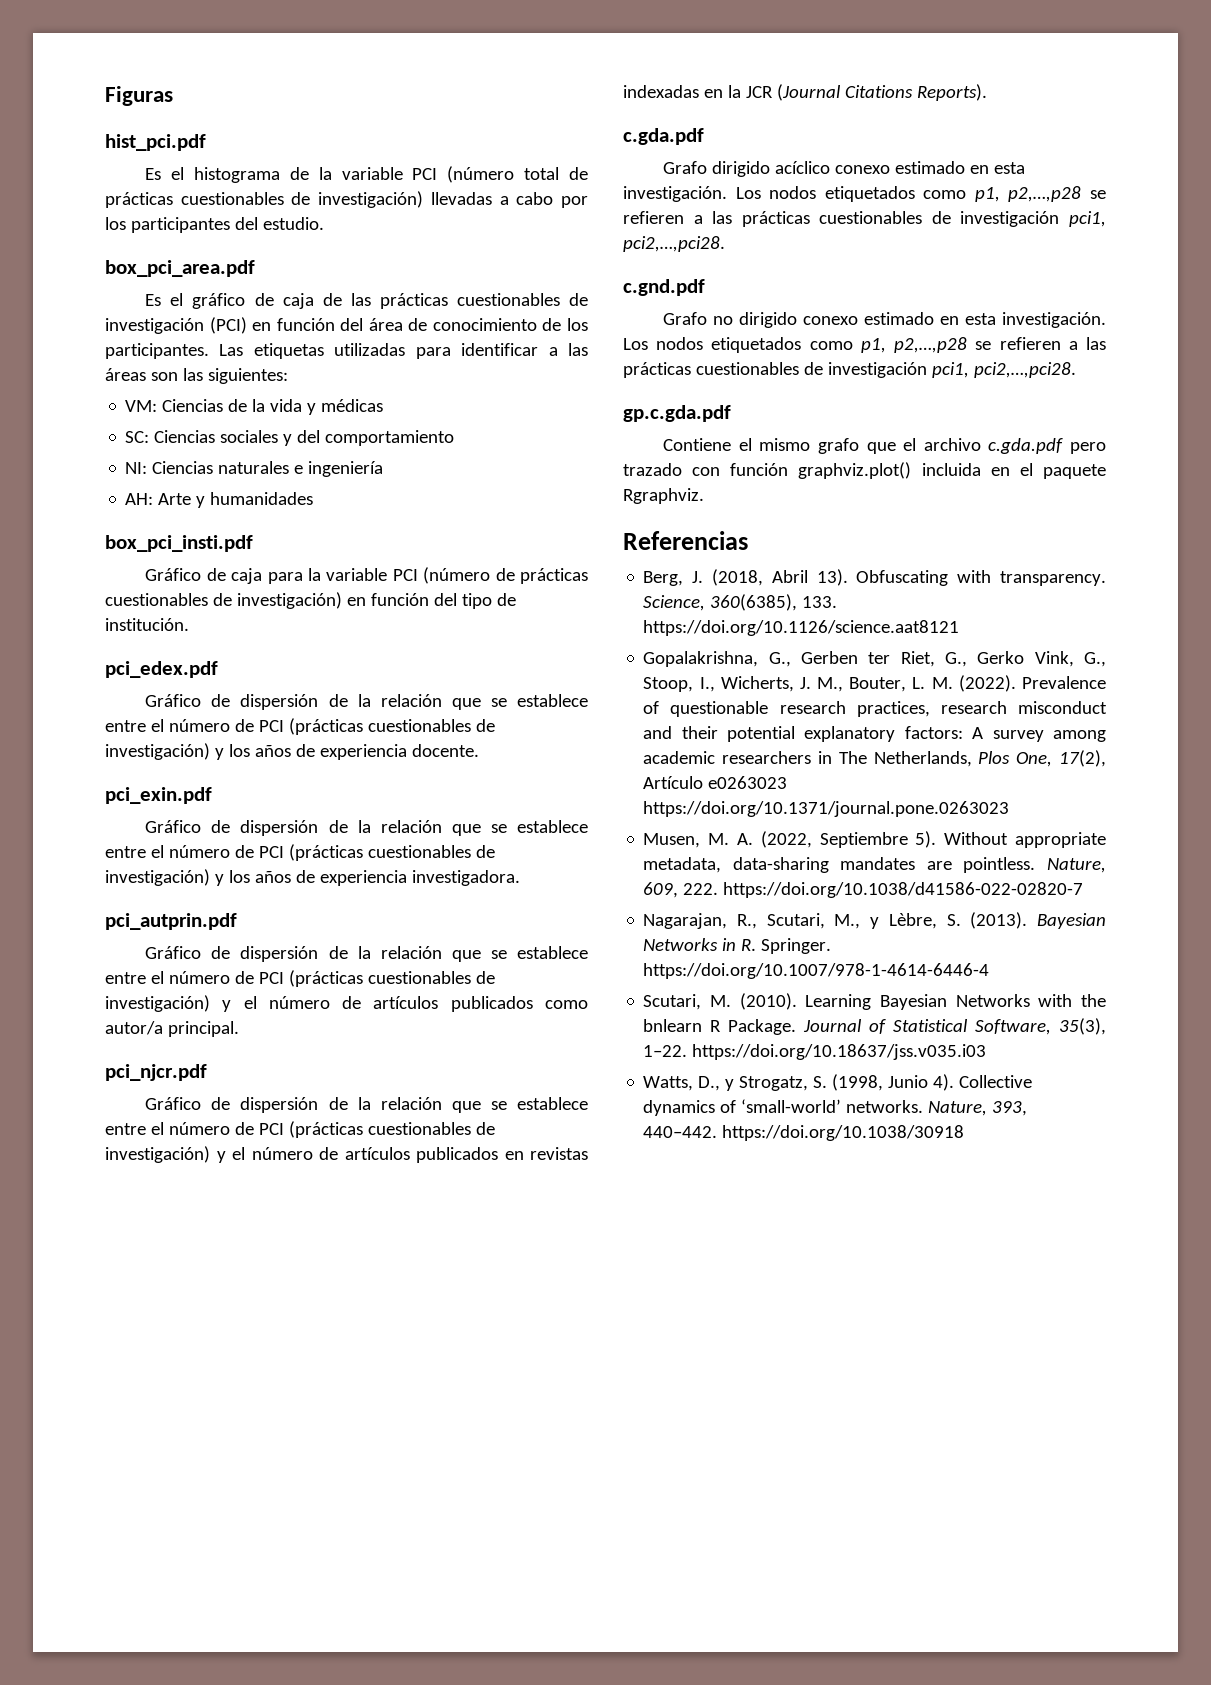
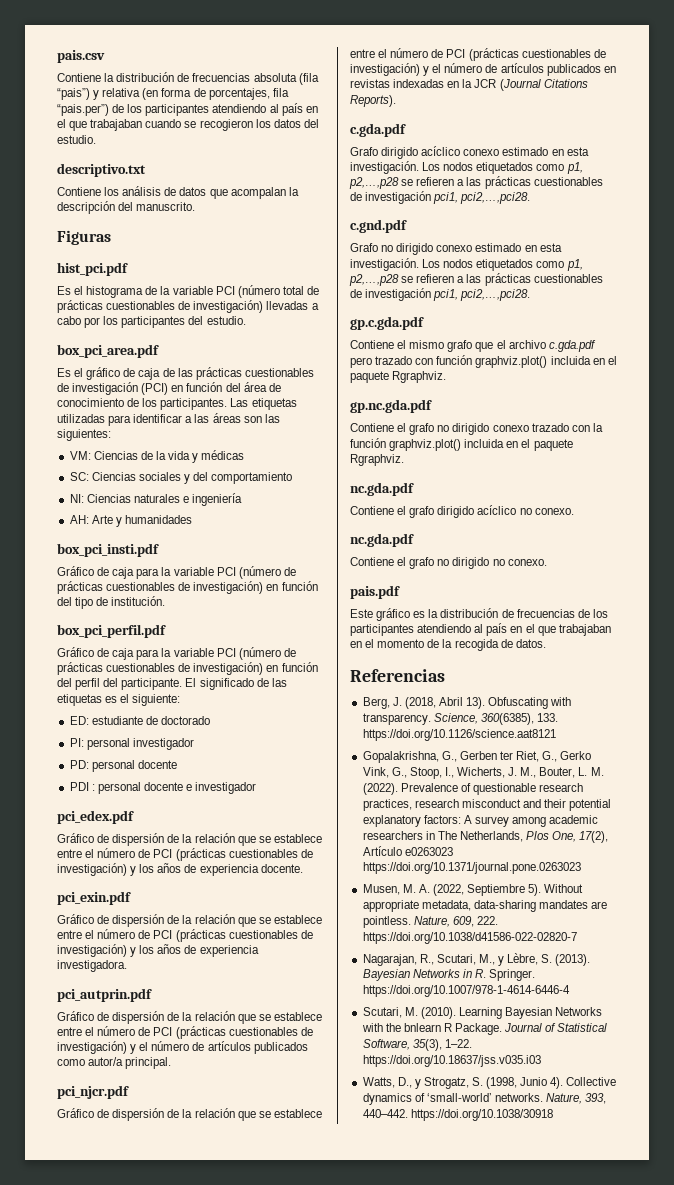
+ pais.csv
+ Contiene la distribución de frecuencias absoluta (fila “pais”) y relativa (en forma de porcentajes, fila “pais.per”) de los participantes atendiendo al país en el que trabajaban cuando se recogieron los datos del estudio.
+ descriptivo.txt
+ Contiene los análisis de datos que acompalan la descripción del manuscrito.
+ box_pci_perfil.pdf
+ Gráfico de caja para la variable PCI (número de prácticas cuestionables de investigación) en función del perfil del participante. El significado de las etiquetas es el siguiente:
+ ED: estudiante de doctorado
+ PI: personal investigador
+ PD: personal docente
+ PDI : personal docente e investigador
+ gp.nc.gda.pdf
+ Contiene el grafo no dirigido conexo trazado con la función graphviz.plot() incluida en el paquete Rgraphviz.
+ nc.gda.pdf
+ Contiene el grafo dirigido acíclico no conexo.
+ nc.gda.pdf
+ Contiene el grafo no dirigido no conexo.
+ pais.pdf
+ Este gráfico es la distribución de frecuencias de los participantes atendiendo al país en el que trabajaban en el momento de la recogida de datos.

